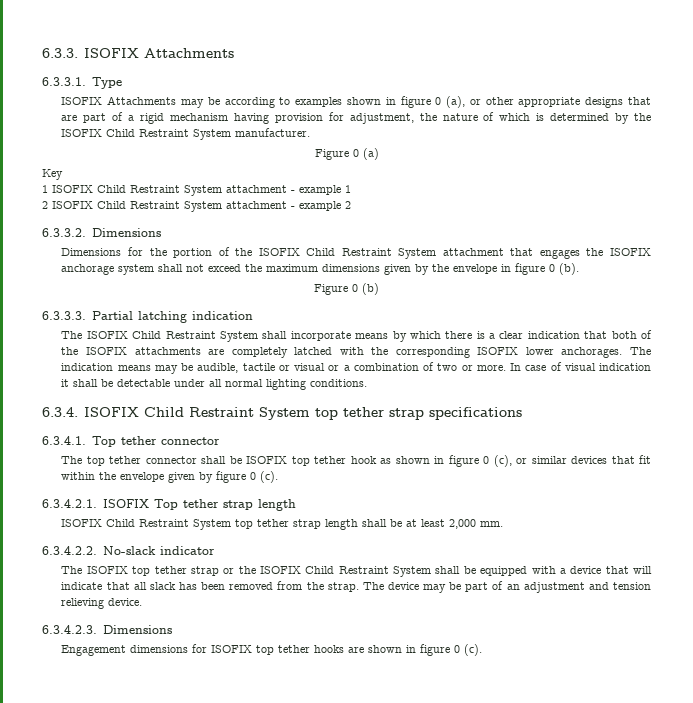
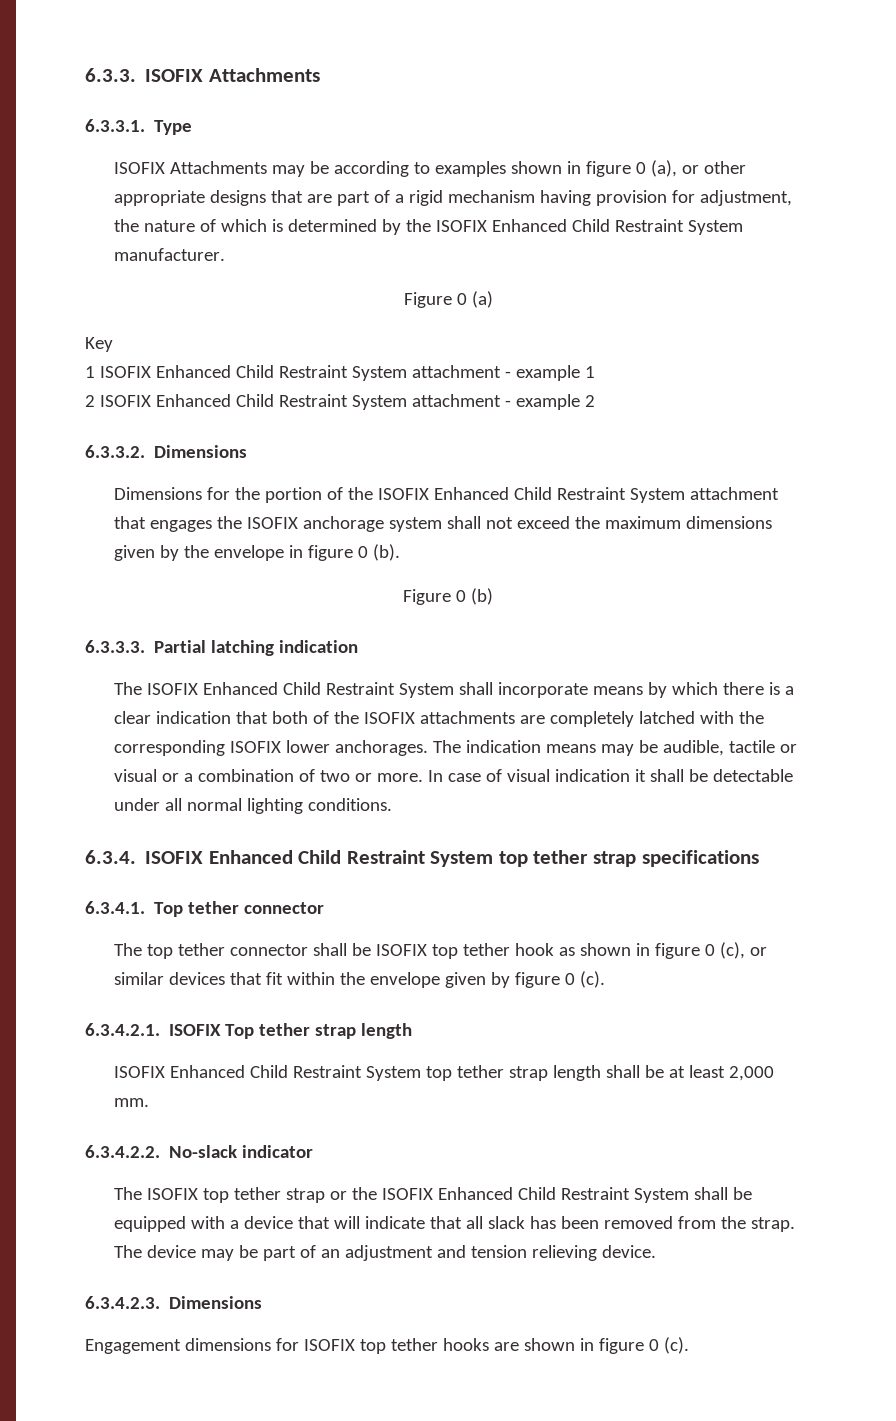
- ISOFIX Attachments may be according to examples shown in figure 0 (a), or other appropriate designs that are part of a rigid mechanism having provision for adjustment, the nature of which is determined by the ISOFIX Child Restraint System manufacturer.
+ ISOFIX Attachments may be according to examples shown in figure 0 (a), or other appropriate designs that are part of a rigid mechanism having provision for adjustment, the nature of which is determined by the ISOFIX Enhanced Child Restraint System manufacturer.
- 1 ISOFIX Child Restraint System attachment - example 1
+ 1 ISOFIX Enhanced Child Restraint System attachment - example 1
- 2 ISOFIX Child Restraint System attachment - example 2
+ 2 ISOFIX Enhanced Child Restraint System attachment - example 2
- Dimensions for the portion of the ISOFIX Child Restraint System attachment that engages the ISOFIX anchorage system shall not exceed the maximum dimensions given by the envelope in figure 0 (b).
+ Dimensions for the portion of the ISOFIX Enhanced Child Restraint System attachment that engages the ISOFIX anchorage system shall not exceed the maximum dimensions given by the envelope in figure 0 (b).
- The ISOFIX Child Restraint System shall incorporate means by which there is a clear indication that both of the ISOFIX attachments are completely latched with the corresponding ISOFIX lower anchorages.
+ The ISOFIX Enhanced Child Restraint System shall incorporate means by which there is a clear indication that both of the ISOFIX attachments are completely latched with the corresponding ISOFIX lower anchorages.
- 6.3.4. ISOFIX Child Restraint System top tether strap specifications
+ 6.3.4. ISOFIX Enhanced Child Restraint System top tether strap specifications
- ISOFIX Child Restraint System top tether strap length shall be at least 2,000 mm.
+ ISOFIX Enhanced Child Restraint System top tether strap length shall be at least 2,000 mm.
- The ISOFIX top tether strap or the ISOFIX Child Restraint System shall be equipped with a device that will indicate that all slack has been removed from the strap.
+ The ISOFIX top tether strap or the ISOFIX Enhanced Child Restraint System shall be equipped with a device that will indicate that all slack has been removed from the strap.

